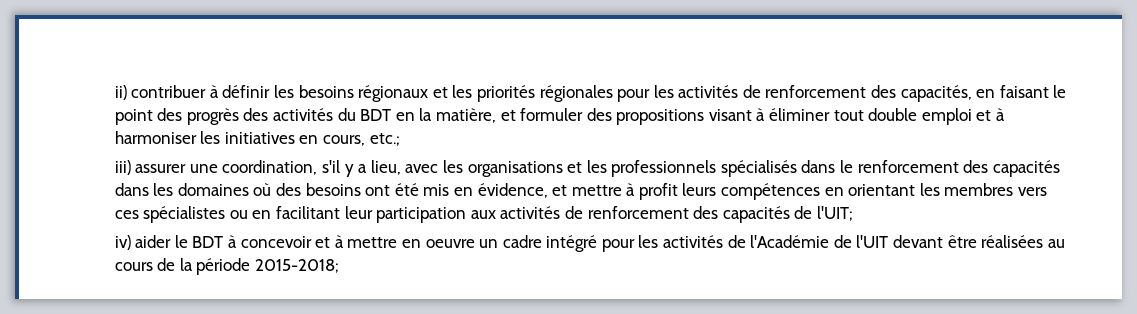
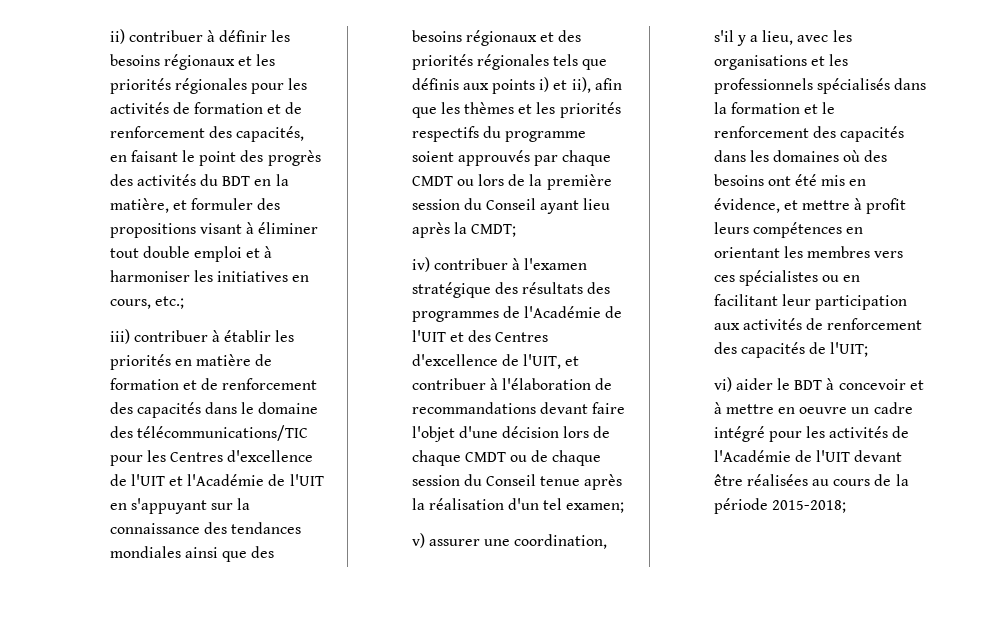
- ii) contribuer à définir les besoins régionaux et les priorités régionales pour les activités de renforcement des capacités, en faisant le point des progrès des activités du BDT en la matière, et formuler des propositions visant à éliminer tout double emploi et à harmoniser les initiatives en cours, etc.;
+ ii) contribuer à définir les besoins régionaux et les priorités régionales pour les activités de formation et de renforcement des capacités, en faisant le point des progrès des activités du BDT en la matière, et formuler des propositions visant à éliminer tout double emploi et à harmoniser les initiatives en cours, etc.;
- iii) assurer une coordination, s'il y a lieu, avec les organisations et les professionnels spécialisés dans le renforcement des capacités dans les domaines où des besoins ont été mis en évidence, et mettre à profit leurs compétences en orientant les membres vers ces spécialistes ou en facilitant leur participation aux activités de renforcement des capacités de l'UIT;
+ iii) contribuer à établir les priorités en matière de formation et de renforcement des capacités dans le domaine des télécommunications/TIC pour les Centres d'excellence de l'UIT et l'Académie de l'UIT en s'appuyant sur la connaissance des tendances mondiales ainsi que des besoins régionaux et des priorités régionales tels que définis aux points i) et ii), afin que les thèmes et les priorités respectifs du programme soient approuvés par chaque CMDT ou lors de la première session du Conseil ayant lieu après la CMDT;
+ iv) contribuer à l'examen stratégique des résultats des programmes de l'Académie de l'UIT et des Centres d'excellence de l'UIT, et contribuer à l'élaboration de recommandations devant faire l'objet d'une décision lors de chaque CMDT ou de chaque session du Conseil tenue après la réalisation d'un tel examen;
+ v) assurer une coordination, s'il y a lieu, avec les organisations et les professionnels spécialisés dans la formation et le renforcement des capacités dans les domaines où des besoins ont été mis en évidence, et mettre à profit leurs compétences en orientant les membres vers ces spécialistes ou en facilitant leur participation aux activités de renforcement des capacités de l'UIT;
- iv) aider le BDT à concevoir et à mettre en oeuvre un cadre intégré pour les activités de l'Académie de l'UIT devant être réalisées au cours de la période 2015-2018;
+ vi) aider le BDT à concevoir et à mettre en oeuvre un cadre intégré pour les activités de l'Académie de l'UIT devant être réalisées au cours de la période 2015-2018;

